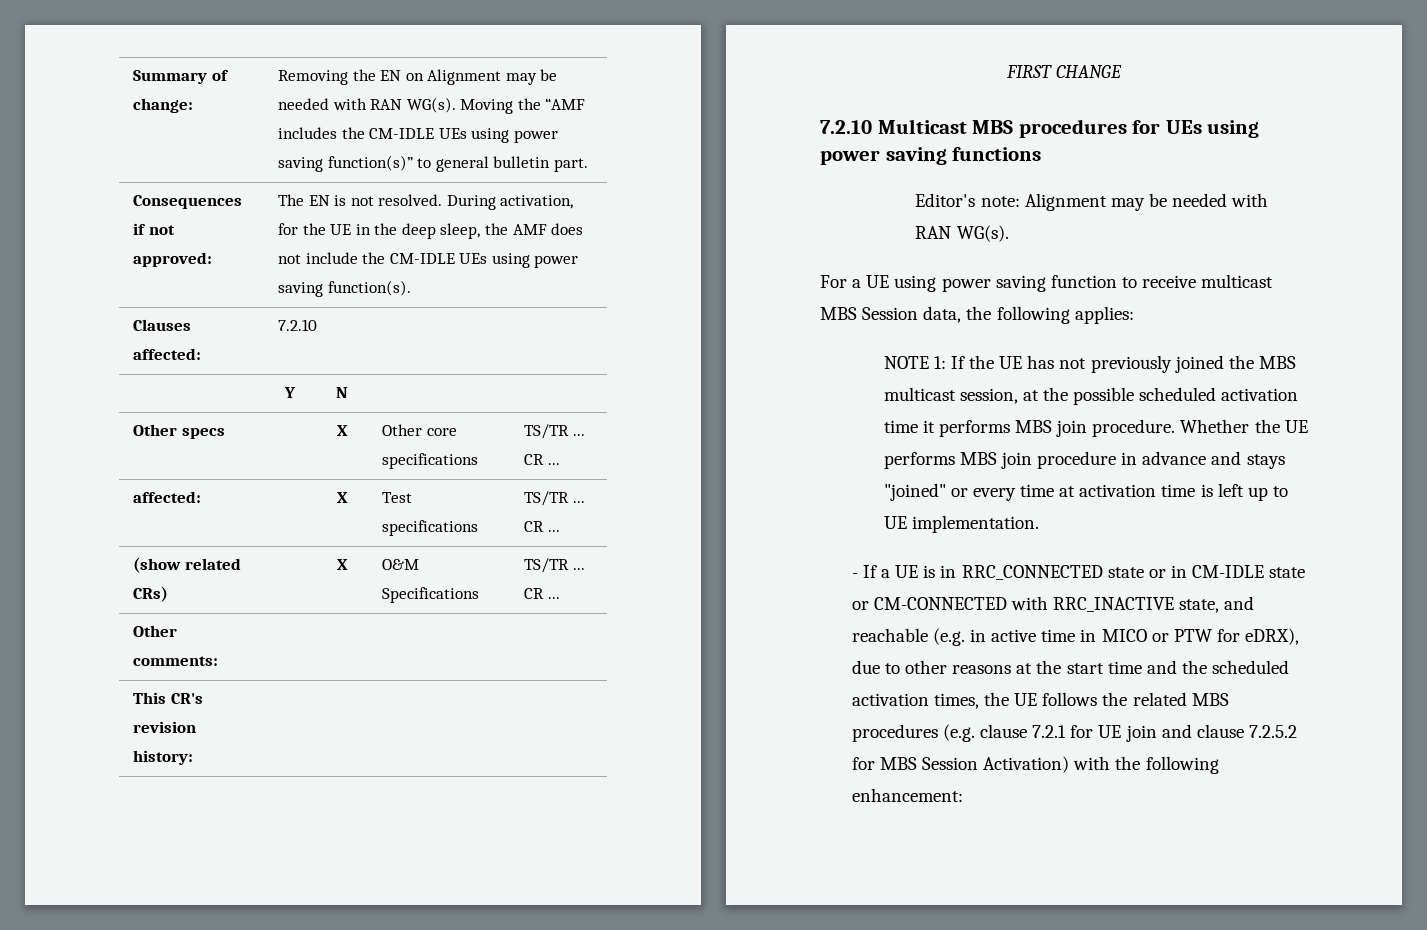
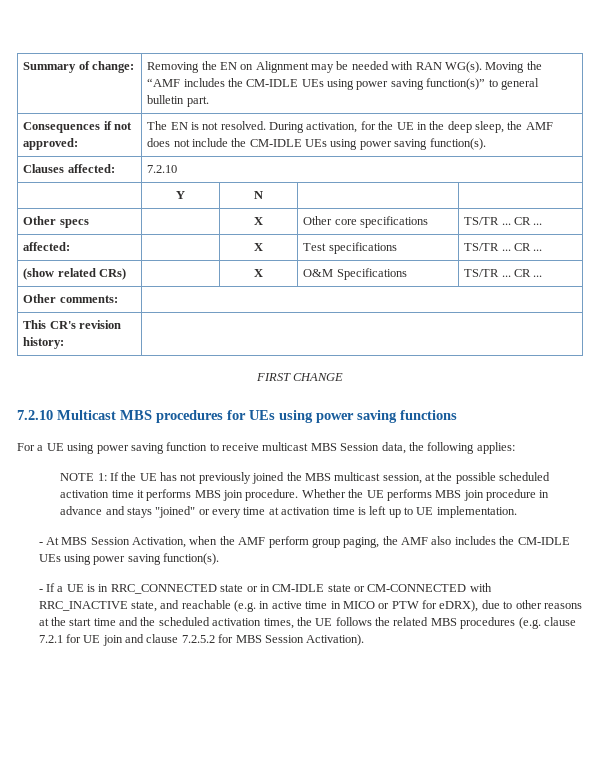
- Editor's note: Alignment may be needed with RAN WG(s).
+ - At MBS Session Activation, when the AMF perform group paging, the AMF also includes the CM-IDLE UEs using power saving function(s).
- - If a UE is in RRC_CONNECTED state or in CM-IDLE state or CM-CONNECTED with RRC_INACTIVE state, and reachable (e.g. in active time in MICO or PTW for eDRX), due to other reasons at the start time and the scheduled activation times, the UE follows the related MBS procedures (e.g. clause 7.2.1 for UE join and clause 7.2.5.2 for MBS Session Activation) with the following enhancement:
+ - If a UE is in RRC_CONNECTED state or in CM-IDLE state or CM-CONNECTED with RRC_INACTIVE state, and reachable (e.g. in active time in MICO or PTW for eDRX), due to other reasons at the start time and the scheduled activation times, the UE follows the related MBS procedures (e.g. clause 7.2.1 for UE join and clause 7.2.5.2 for MBS Session Activation).

